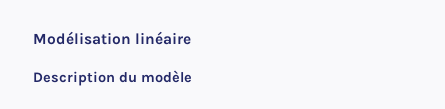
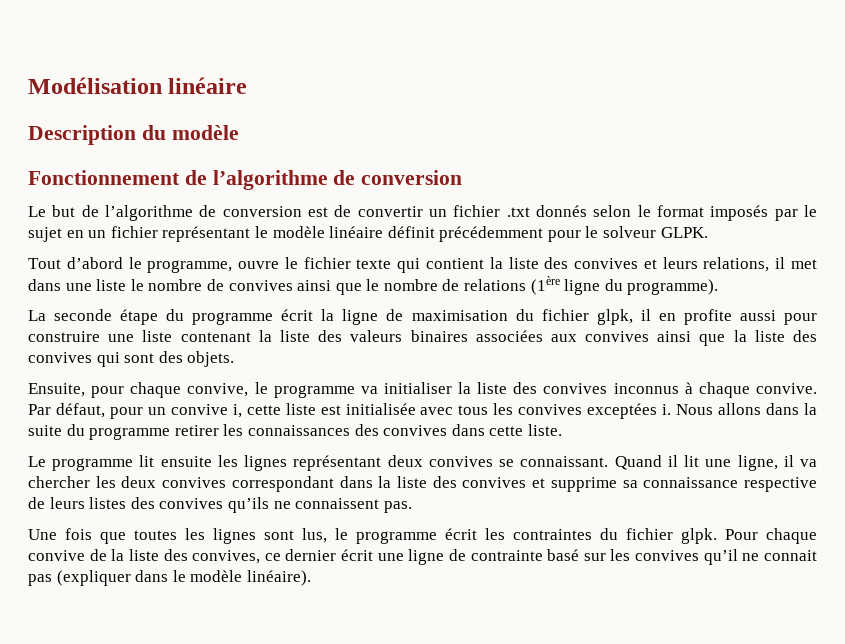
+ Fonctionnement de l’algorithme de conversion
+ Le but de l’algorithme de conversion est de convertir un fichier .txt donnés selon le format imposés par le sujet en un fichier représentant le modèle linéaire définit précédemment pour le solveur GLPK.
+ Tout d’abord le programme, ouvre le fichier texte qui contient la liste des convives et leurs relations, il met dans une liste le nombre de convives ainsi que le nombre de relations (1ère ligne du programme).
+ La seconde étape du programme écrit la ligne de maximisation du fichier glpk, il en profite aussi pour construire une liste contenant la liste des valeurs binaires associées aux convives ainsi que la liste des convives qui sont des objets.
+ Ensuite, pour chaque convive, le programme va initialiser la liste des convives inconnus à chaque convive. Par défaut, pour un convive i, cette liste est initialisée avec tous les convives exceptées i. Nous allons dans la suite du programme retirer les connaissances des convives dans cette liste.
+ Le programme lit ensuite les lignes représentant deux convives se connaissant. Quand il lit une ligne, il va chercher les deux convives correspondant dans la liste des convives et supprime sa connaissance respective de leurs listes des convives qu’ils ne connaissent pas.
+ Une fois que toutes les lignes sont lus, le programme écrit les contraintes du fichier glpk. Pour chaque convive de la liste des convives, ce dernier écrit une ligne de contrainte basé sur les convives qu’il ne connait pas (expliquer dans le modèle linéaire).

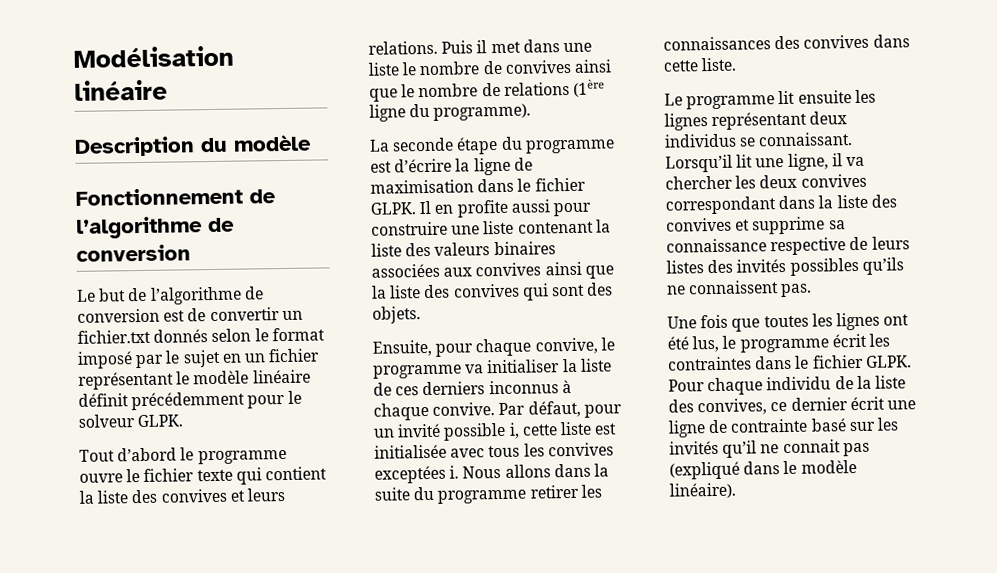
- Le but de l’algorithme de conversion est de convertir un fichier .txt donnés selon le format imposés par le sujet en un fichier représentant le modèle linéaire définit précédemment pour le solveur GLPK.
+ Le but de l’algorithme de conversion est de convertir un fichier.txt donnés selon le format imposé par le sujet en un fichier représentant le modèle linéaire définit précédemment pour le solveur GLPK.
- Tout d’abord le programme, ouvre le fichier texte qui contient la liste des convives et leurs relations, il met dans une liste le nombre de convives ainsi que le nombre de relations (1ère ligne du programme).
+ Tout d’abord le programme ouvre le fichier texte qui contient la liste des convives et leurs relations. Puis il met dans une liste le nombre de convives ainsi que le nombre de relations (1ère ligne du programme).
- La seconde étape du programme écrit la ligne de maximisation du fichier glpk, il en profite aussi pour construire une liste contenant la liste des valeurs binaires associées aux convives ainsi que la liste des convives qui sont des objets.
+ La seconde étape du programme est d’écrire la ligne de maximisation dans le fichier GLPK. Il en profite aussi pour construire une liste contenant la liste des valeurs binaires associées aux convives ainsi que la liste des convives qui sont des objets.
- Ensuite, pour chaque convive, le programme va initialiser la liste des convives inconnus à chaque convive.
+ Ensuite, pour chaque convive, le programme va initialiser la liste de ces derniers inconnus à chaque convive.
- Par défaut, pour un convive i, cette liste est initialisée avec tous les convives exceptées i.
+ Par défaut, pour un invité possible i, cette liste est initialisée avec tous les convives exceptées i.
- Le programme lit ensuite les lignes représentant deux convives se connaissant.
+ Le programme lit ensuite les lignes représentant deux individus se connaissant.
- Quand il lit une ligne, il va chercher les deux convives correspondant dans la liste des convives et supprime sa connaissance respective de leurs listes des convives qu’ils ne connaissent pas.
+ Lorsqu’il lit une ligne, il va chercher les deux convives correspondant dans la liste des convives et supprime sa connaissance respective de leurs listes des invités possibles qu’ils ne connaissent pas.
- Une fois que toutes les lignes sont lus, le programme écrit les contraintes du fichier glpk.
+ Une fois que toutes les lignes ont été lus, le programme écrit les contraintes dans le fichier GLPK.
- Pour chaque convive de la liste des convives, ce dernier écrit une ligne de contrainte basé sur les convives qu’il ne connait pas (expliquer dans le modèle linéaire).
+ Pour chaque individu de la liste des convives, ce dernier écrit une ligne de contrainte basé sur les invités qu’il ne connait pas (expliqué dans le modèle linéaire).

